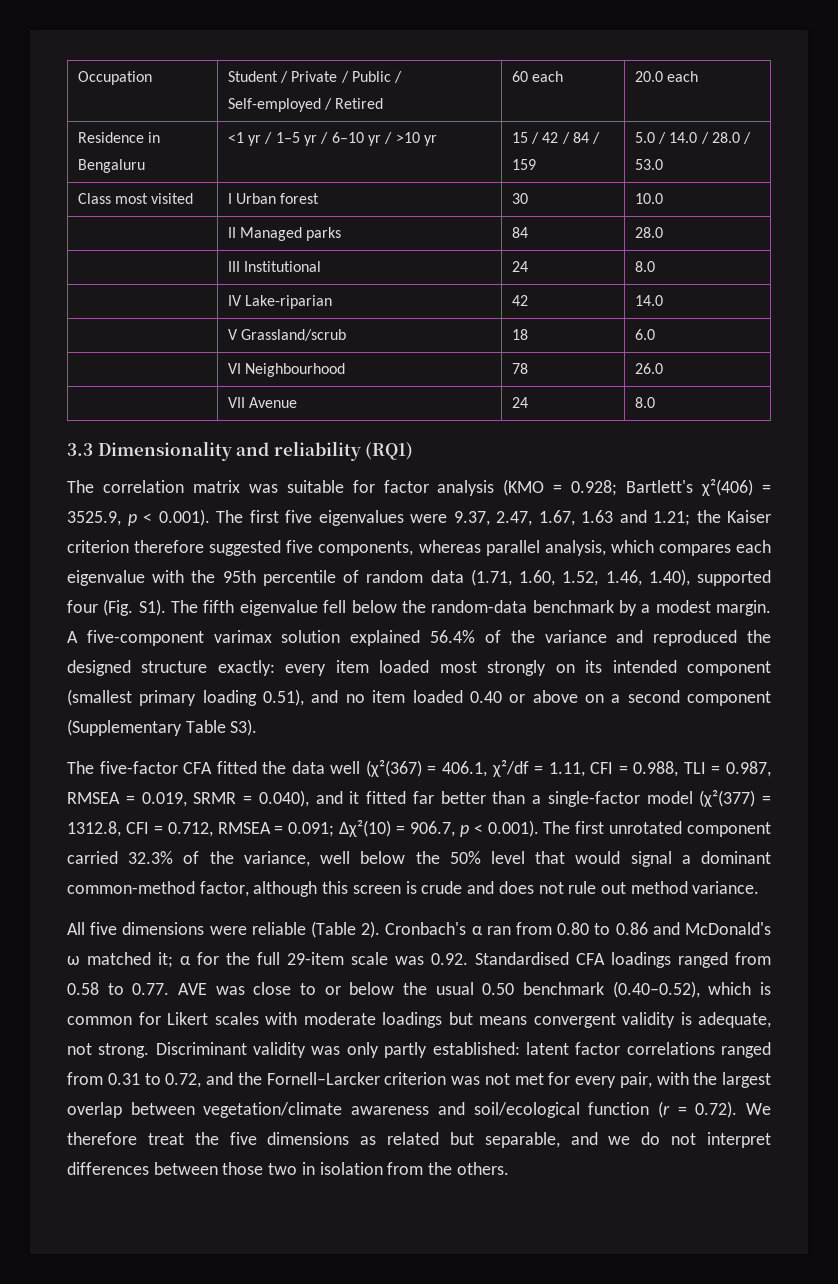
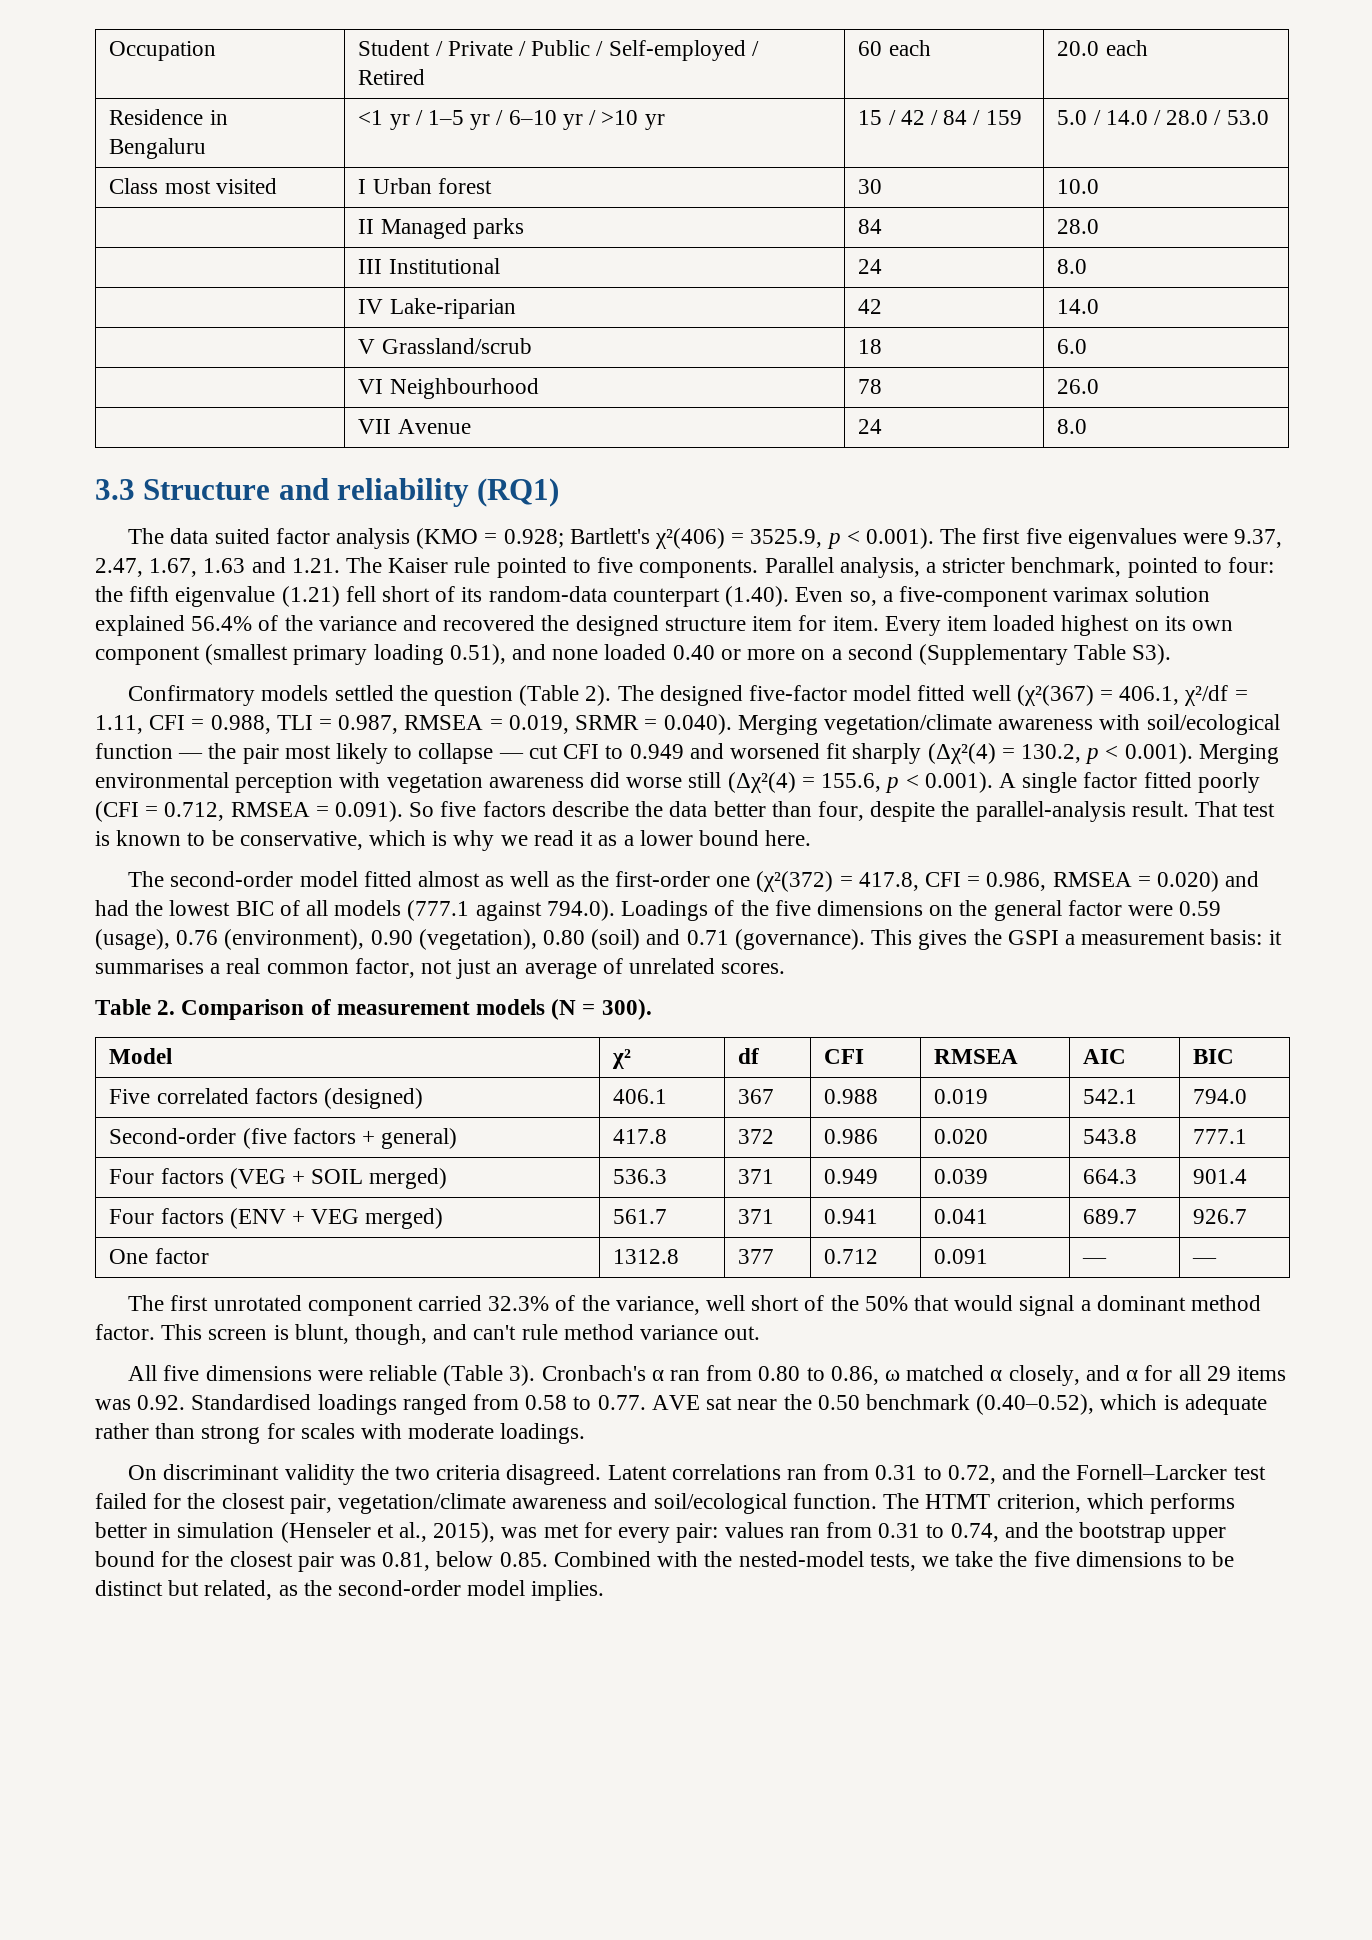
- 3.3 Dimensionality and reliability (RQ1)
+ 3.3 Structure and reliability (RQ1)
- The correlation matrix was suitable for factor analysis (KMO = 0.928; Bartlett's χ²(406) = 3525.9, p < 0.001). The first five eigenvalues were 9.37, 2.47, 1.67, 1.63 and 1.21; the Kaiser criterion therefore suggested five components, whereas parallel analysis, which compares each eigenvalue with the 95th percentile of random data (1.71, 1.60, 1.52, 1.46, 1.40), supported four (Fig. S1). The fifth eigenvalue fell below the random-data benchmark by a modest margin. A five-component varimax solution explained 56.4% of the variance and reproduced the designed structure exactly: every item loaded most strongly on its intended component (smallest primary loading 0.51), and no item loaded 0.40 or above on a second component (Supplementary Table S3).
+ The data suited factor analysis (KMO = 0.928; Bartlett's χ²(406) = 3525.9, p < 0.001). The first five eigenvalues were 9.37, 2.47, 1.67, 1.63 and 1.21. The Kaiser rule pointed to five components. Parallel analysis, a stricter benchmark, pointed to four: the fifth eigenvalue (1.21) fell short of its random-data counterpart (1.40). Even so, a five-component varimax solution explained 56.4% of the variance and recovered the designed structure item for item. Every item loaded highest on its own component (smallest primary loading 0.51), and none loaded 0.40 or more on a second (Supplementary Table S3).
- The five-factor CFA fitted the data well (χ²(367) = 406.1, χ²/df = 1.11, CFI = 0.988, TLI = 0.987, RMSEA = 0.019, SRMR = 0.040), and it fitted far better than a single-factor model (χ²(377) = 1312.8, CFI = 0.712, RMSEA = 0.091; Δχ²(10) = 906.7, p < 0.001). The first unrotated component carried 32.3% of the variance, well below the 50% level that would signal a dominant common-method factor, although this screen is crude and does not rule out method variance.
+ Confirmatory models settled the question (Table 2). The designed five-factor model fitted well (χ²(367) = 406.1, χ²/df = 1.11, CFI = 0.988, TLI = 0.987, RMSEA = 0.019, SRMR = 0.040). Merging vegetation/climate awareness with soil/ecological function — the pair most likely to collapse — cut CFI to 0.949 and worsened fit sharply (Δχ²(4) = 130.2, p < 0.001). Merging environmental perception with vegetation awareness did worse still (Δχ²(4) = 155.6, p < 0.001). A single factor fitted poorly (CFI = 0.712, RMSEA = 0.091). So five factors describe the data better than four, despite the parallel-analysis result. That test is known to be conservative, which is why we read it as a lower bound here.
+ The second-order model fitted almost as well as the first-order one (χ²(372) = 417.8, CFI = 0.986, RMSEA = 0.020) and had the lowest BIC of all models (777.1 against 794.0). Loadings of the five dimensions on the general factor were 0.59 (usage), 0.76 (environment), 0.90 (vegetation), 0.80 (soil) and 0.71 (governance). This gives the GSPI a measurement basis: it summarises a real common factor, not just an average of unrelated scores.
+ Table 2. Comparison of measurement models (N = 300).
+ Model | χ² | df | CFI | RMSEA | AIC | BIC
+ Five correlated factors (designed) | 406.1 | 367 | 0.988 | 0.019 | 542.1 | 794.0
+ Second-order (five factors + general) | 417.8 | 372 | 0.986 | 0.020 | 543.8 | 777.1
+ Four factors (VEG + SOIL merged) | 536.3 | 371 | 0.949 | 0.039 | 664.3 | 901.4
+ Four factors (ENV + VEG merged) | 561.7 | 371 | 0.941 | 0.041 | 689.7 | 926.7
+ One factor | 1312.8 | 377 | 0.712 | 0.091 | — | —
+ The first unrotated component carried 32.3% of the variance, well short of the 50% that would signal a dominant method factor. This screen is blunt, though, and can't rule method variance out.
- All five dimensions were reliable (Table 2).
+ All five dimensions were reliable (Table 3).
- Cronbach's α ran from 0.80 to 0.86 and McDonald's ω matched it; α for the full 29-item scale was 0.92. Standardised CFA loadings ranged from 0.58 to 0.77. AVE was close to or below the usual 0.50 benchmark (0.40–0.52), which is common for Likert scales with moderate loadings but means convergent validity is adequate, not strong. Discriminant validity was only partly established: latent factor correlations ranged from 0.31 to 0.72, and the Fornell–Larcker criterion was not met for every pair, with the largest overlap between vegetation/climate awareness and soil/ecological function (r = 0.72). We therefore treat the five dimensions as related but separable, and we do not interpret differences between those two in isolation from the others.
+ Cronbach's α ran from 0.80 to 0.86, ω matched α closely, and α for all 29 items was 0.92. Standardised loadings ranged from 0.58 to 0.77. AVE sat near the 0.50 benchmark (0.40–0.52), which is adequate rather than strong for scales with moderate loadings.
+ On discriminant validity the two criteria disagreed. Latent correlations ran from 0.31 to 0.72, and the Fornell–Larcker test failed for the closest pair, vegetation/climate awareness and soil/ecological function. The HTMT criterion, which performs better in simulation (Henseler et al., 2015), was met for every pair: values ran from 0.31 to 0.74, and the bootstrap upper bound for the closest pair was 0.81, below 0.85. Combined with the nested-model tests, we take the five dimensions to be distinct but related, as the second-order model implies.

